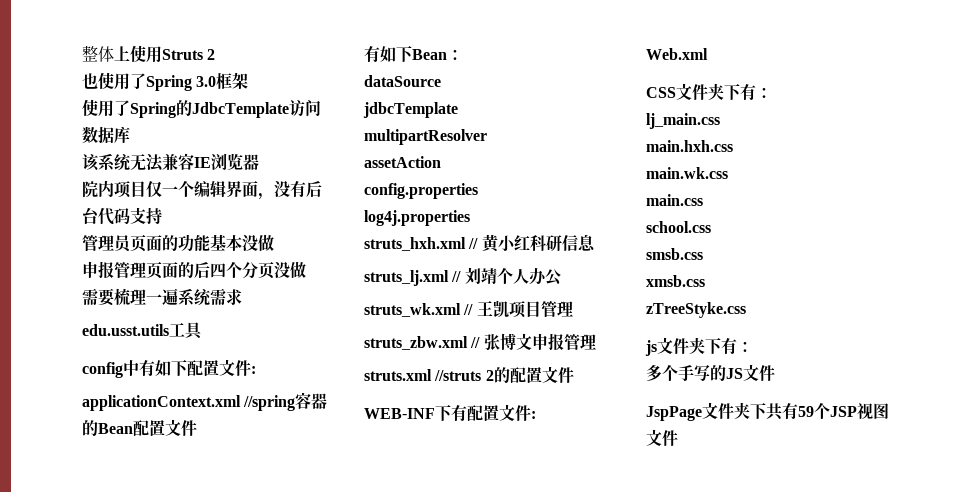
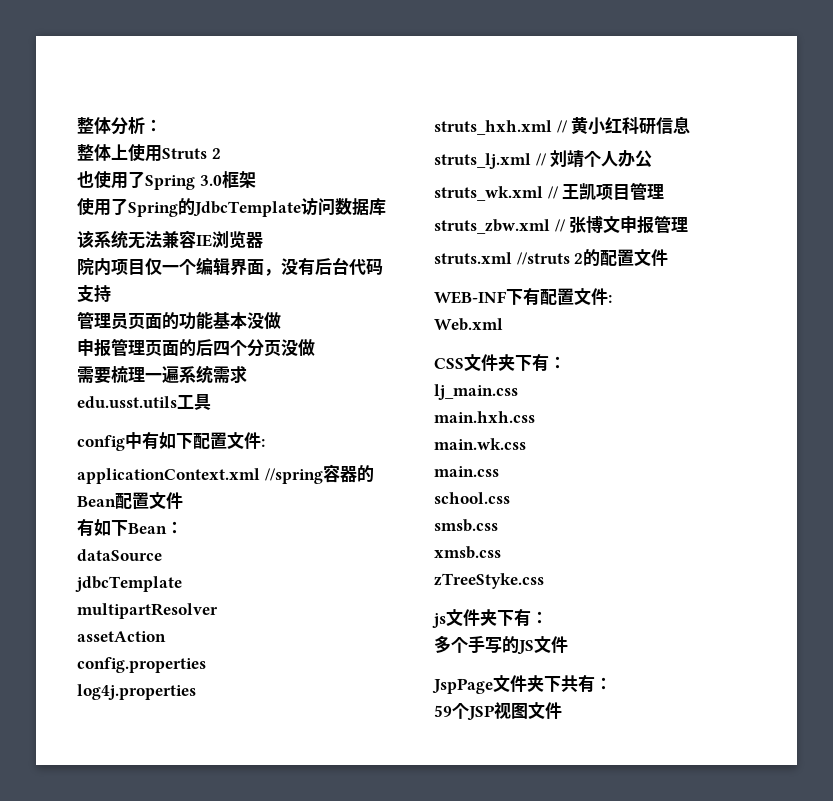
+ 整体分析：
- JspPage文件夹下共有59个JSP视图文件
+ JspPage文件夹下共有：
+ 59个JSP视图文件

